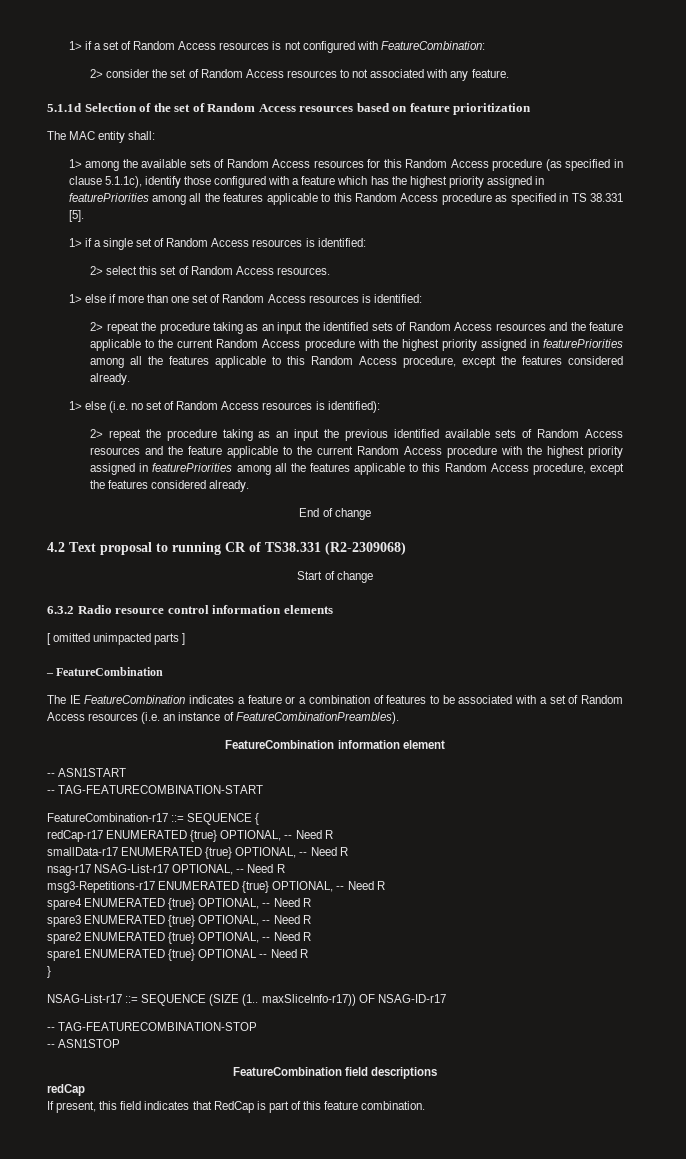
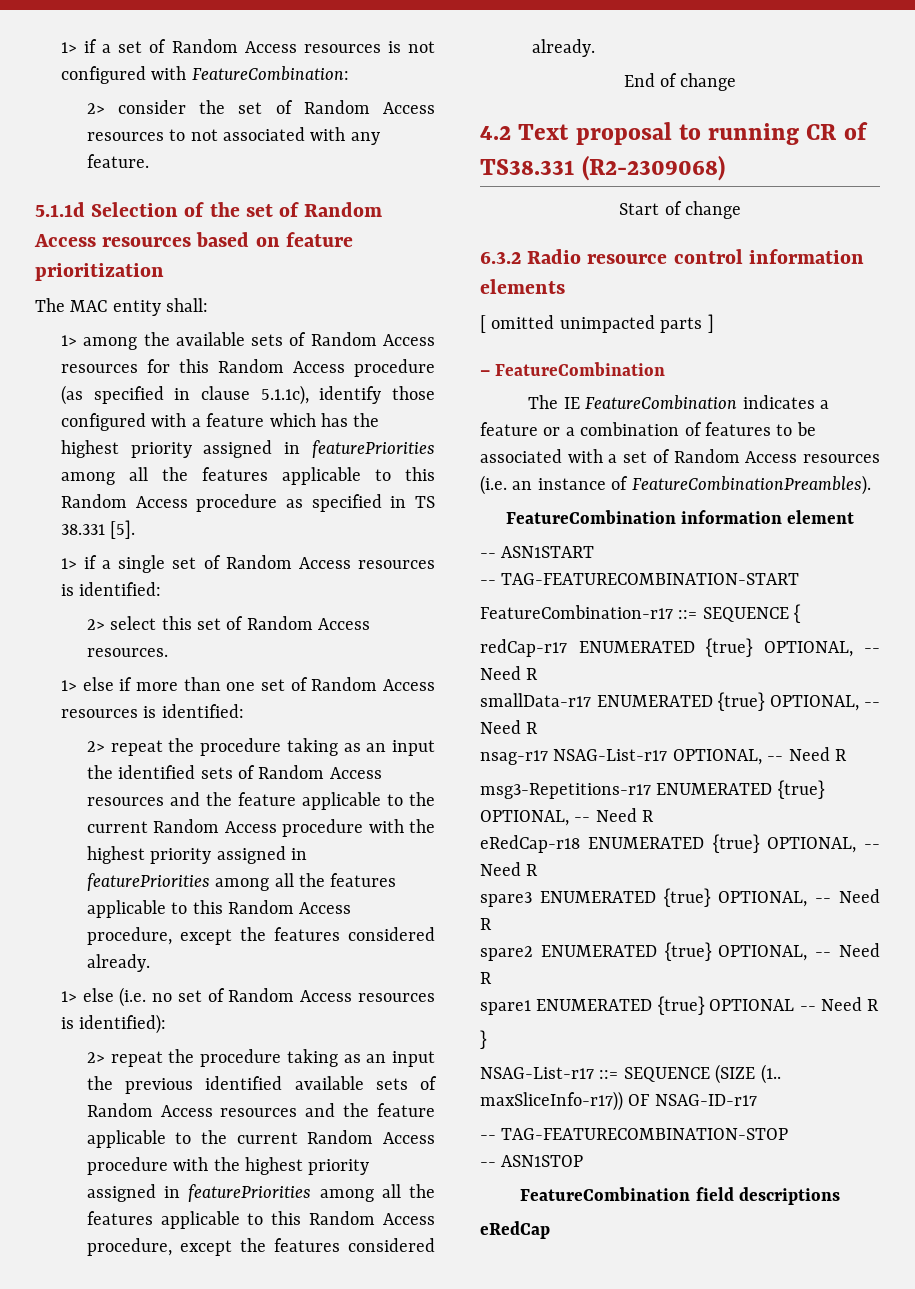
- spare4 ENUMERATED {true} OPTIONAL, -- Need R
+ eRedCap-r18 ENUMERATED {true} OPTIONAL, -- Need R
- redCap
- If present, this field indicates that RedCap is part of this feature combination.
+ eRedCap

